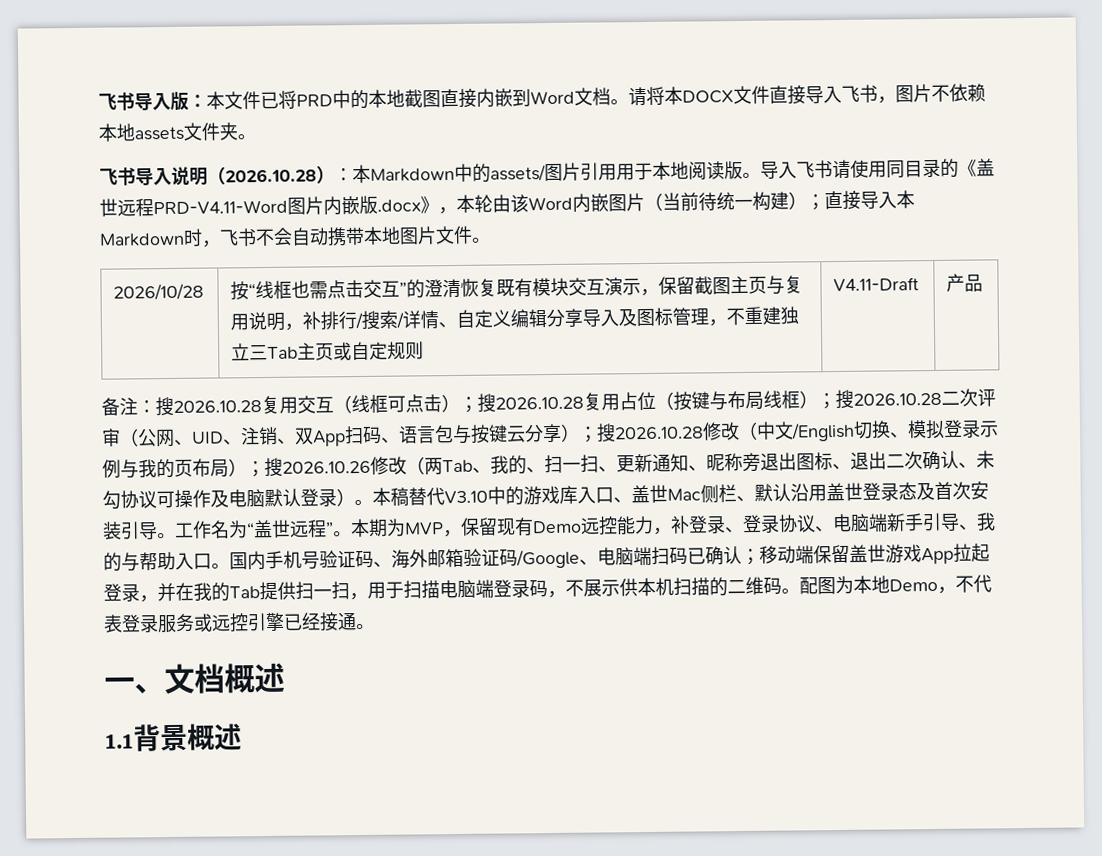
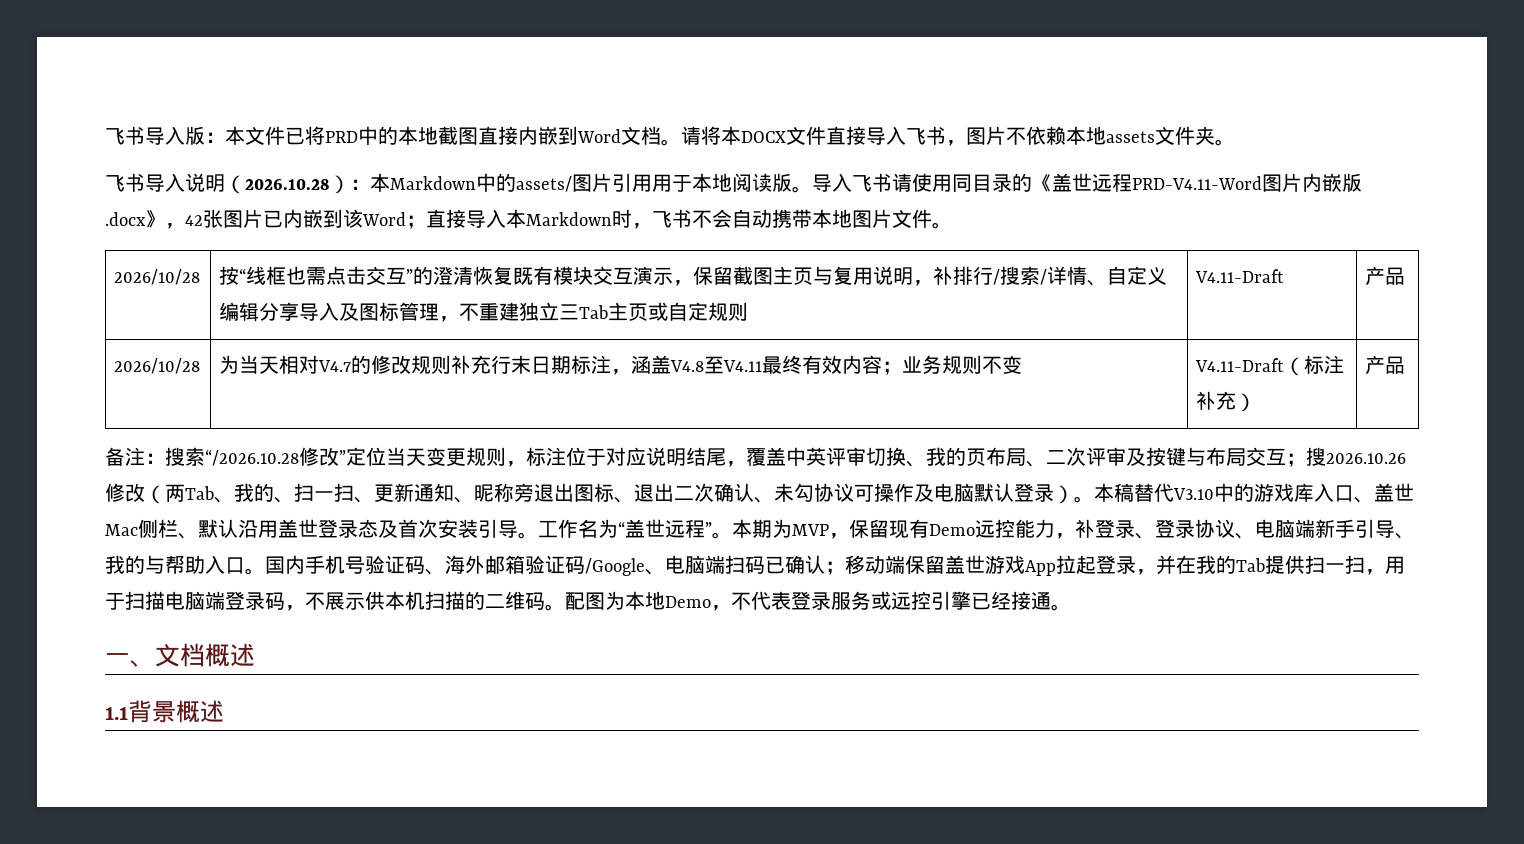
- 导入飞书请使用同目录的《盖世远程PRD-V4.11-Word图片内嵌版.docx》，本轮由该Word内嵌图片（当前待统一构建）；直接导入本Markdown时，飞书不会自动携带本地图片文件。
+ 导入飞书请使用同目录的《盖世远程PRD-V4.11-Word图片内嵌版.docx》，42张图片已内嵌到该Word；直接导入本Markdown时，飞书不会自动携带本地图片文件。
- 备注：搜2026.10.28复用交互（线框可点击）；搜2026.10.28复用占位（按键与布局线框）；搜2026.10.28二次评审（公网、UID、注销、双App扫码、语言包与按键云分享）；搜2026.10.28修改（中文/English切换、模拟登录示例与我的页布局）；搜2026.10.26修改（两Tab、我的、扫一扫、更新通知、昵称旁退出图标、退出二次确认、未勾协议可操作及电脑默认登录）。
+ 2026/10/28 | 为当天相对V4.7的修改规则补充行末日期标注，涵盖V4.8至V4.11最终有效内容；业务规则不变 | V4.11-Draft（标注补充） | 产品
+ 备注：搜索“/2026.10.28修改”定位当天变更规则，标注位于对应说明结尾，覆盖中英评审切换、我的页布局、二次评审及按键与布局交互；搜2026.10.26修改（两Tab、我的、扫一扫、更新通知、昵称旁退出图标、退出二次确认、未勾协议可操作及电脑默认登录）。

